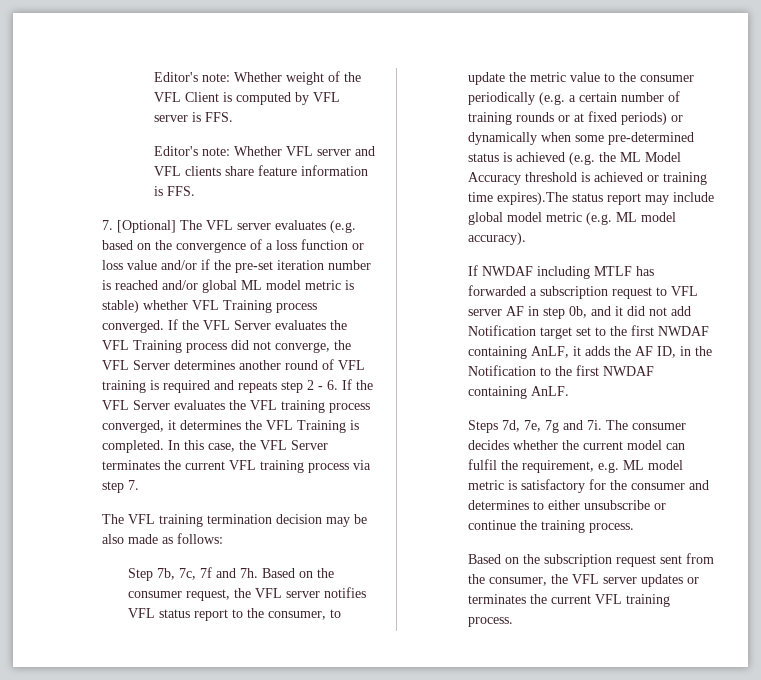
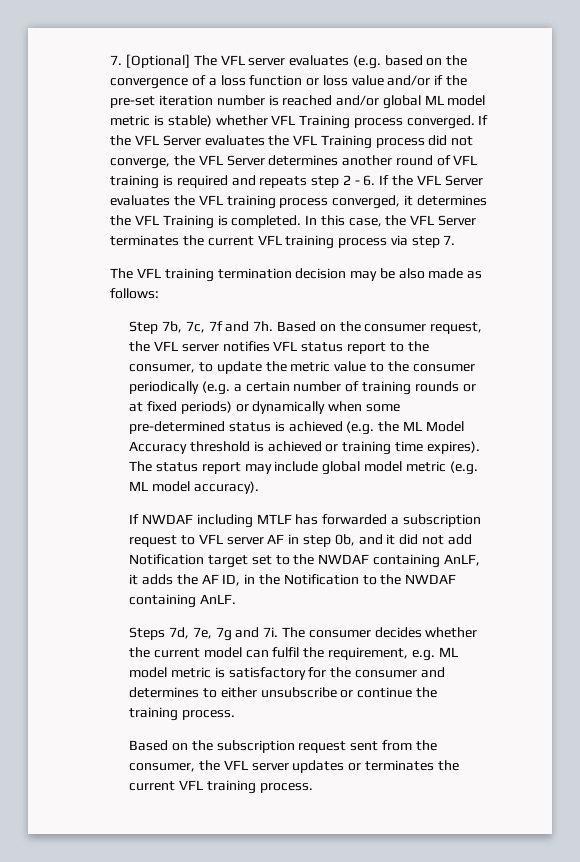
- Editor's note: Whether weight of the VFL Client is computed by VFL server is FFS.
- Editor's note: Whether VFL server and VFL clients share feature information is FFS.
- Based on the consumer request, the VFL server notifies VFL status report to the consumer, to update the metric value to the consumer periodically (e.g. a certain number of training rounds or at fixed periods) or dynamically when some pre-determined status is achieved (e.g. the ML Model Accuracy threshold is achieved or training time expires).The status report may include global model metric (e.g. ML model accuracy).
+ Based on the consumer request, the VFL server notifies VFL status report to the consumer, to update the metric value to the consumer periodically (e.g. a certain number of training rounds or at fixed periods) or dynamically when some pre-determined status is achieved (e.g. the ML Model Accuracy threshold is achieved or training time expires). The status report may include global model metric (e.g. ML model accuracy).
- If NWDAF including MTLF has forwarded a subscription request to VFL server AF in step 0b, and it did not add Notification target set to the first NWDAF containing AnLF, it adds the AF ID, in the Notification to the first NWDAF containing AnLF.
+ If NWDAF including MTLF has forwarded a subscription request to VFL server AF in step 0b, and it did not add Notification target set to the NWDAF containing AnLF, it adds the AF ID, in the Notification to the NWDAF containing AnLF.

